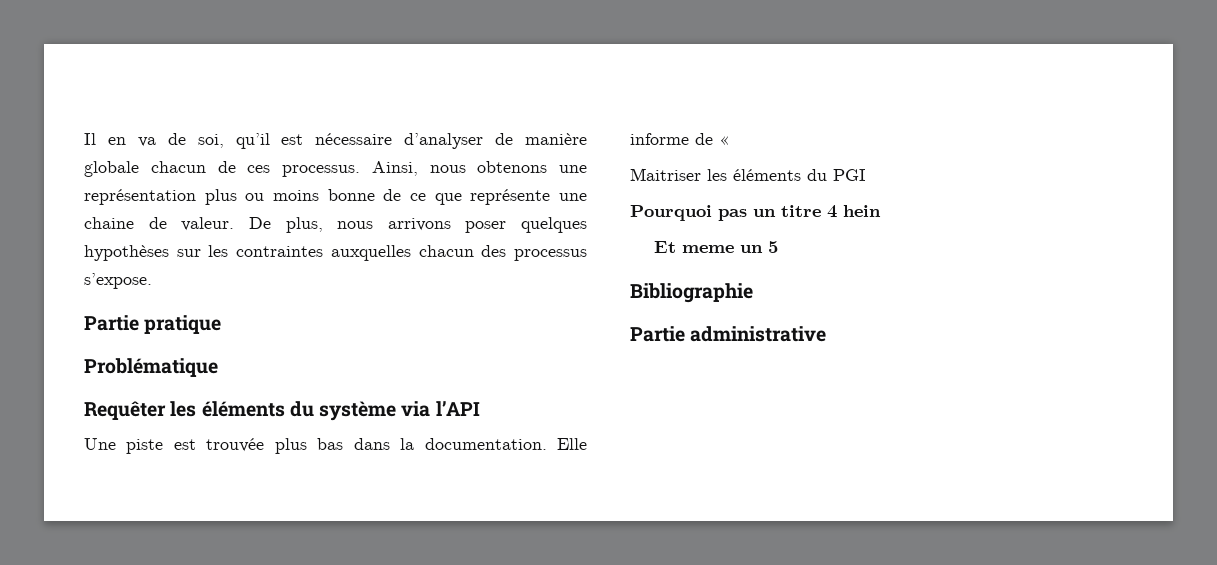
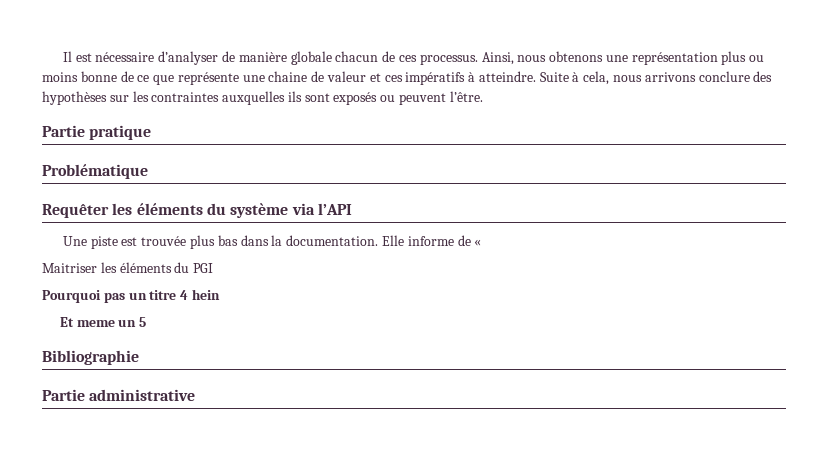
- Il en va de soi, qu’il est nécessaire d’analyser de manière globale chacun de ces processus.
+ Il est nécessaire d’analyser de manière globale chacun de ces processus.
- Ainsi, nous obtenons une représentation plus ou moins bonne de ce que représente une chaine de valeur. De plus, nous arrivons poser quelques hypothèses sur les contraintes auxquelles chacun des processus s’expose.
+ Ainsi, nous obtenons une représentation plus ou moins bonne de ce que représente une chaine de valeur et ces impératifs à atteindre. Suite à cela, nous arrivons conclure des hypothèses sur les contraintes auxquelles ils sont exposés ou peuvent l’être.

